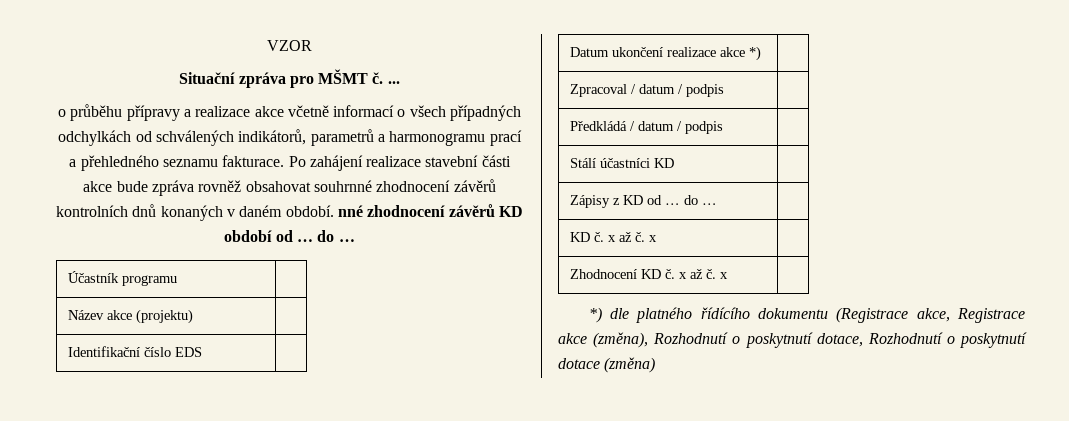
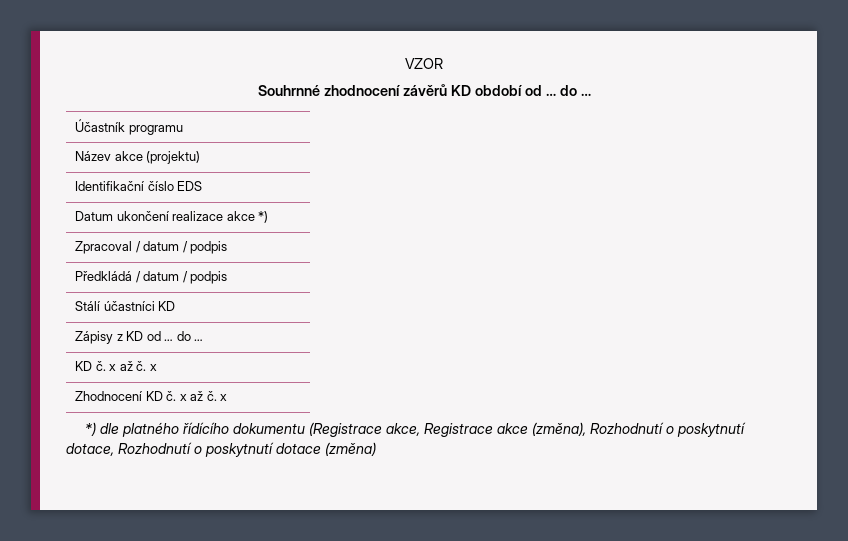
- Situační zpráva pro MŠMT č. ...
- o průběhu přípravy a realizace akce včetně informací o všech případných odchylkách od schválených indikátorů, parametrů a harmonogramu prací a přehledného seznamu fakturace. Po zahájení realizace stavební části akce bude zpráva rovněž obsahovat souhrnné zhodnocení závěrů kontrolních dnů konaných v daném období. nné zhodnocení závěrů KD období od … do …
+ Souhrnné zhodnocení závěrů KD období od … do …

